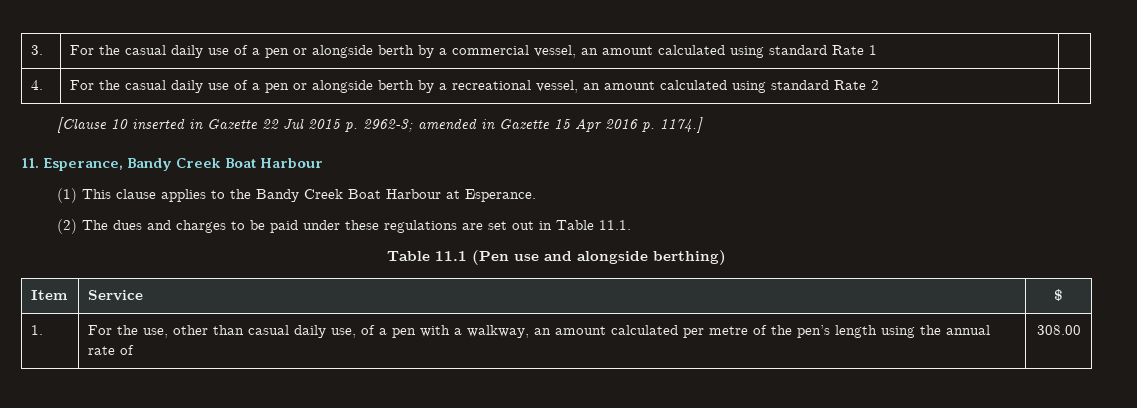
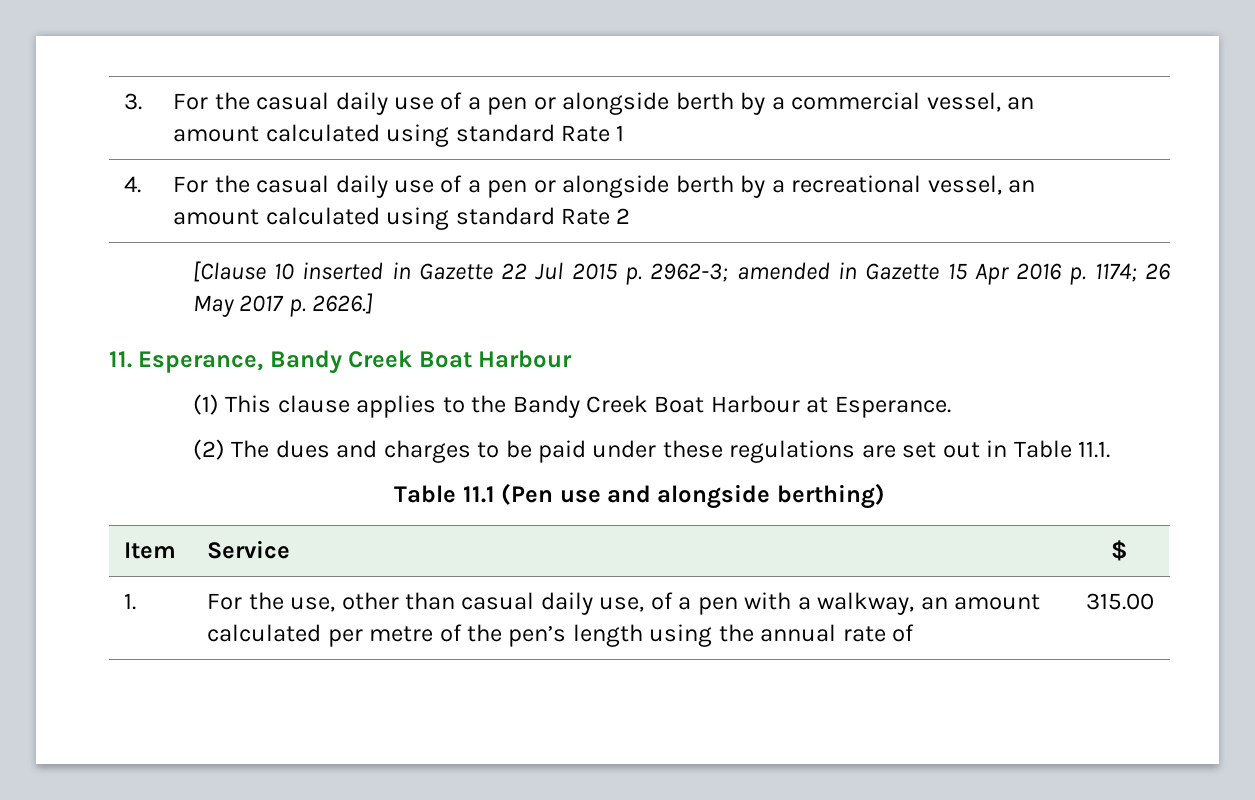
- [Clause 10 inserted in Gazette 22 Jul 2015 p. 2962-3; amended in Gazette 15 Apr 2016 p. 1174.]
+ [Clause 10 inserted in Gazette 22 Jul 2015 p. 2962-3; amended in Gazette 15 Apr 2016 p. 1174; 26 May 2017 p. 2626.]
- 1. | For the use, other than casual daily use, of a pen with a walkway, an amount calculated per metre of the pen’s length using the annual rate of | 308.00
+ 1. | For the use, other than casual daily use, of a pen with a walkway, an amount calculated per metre of the pen’s length using the annual rate of | 315.00

